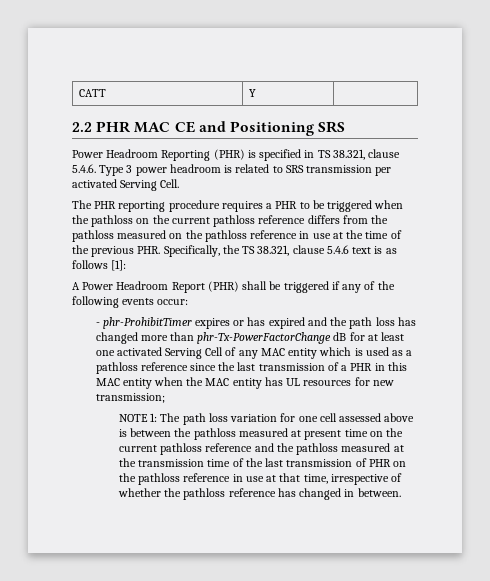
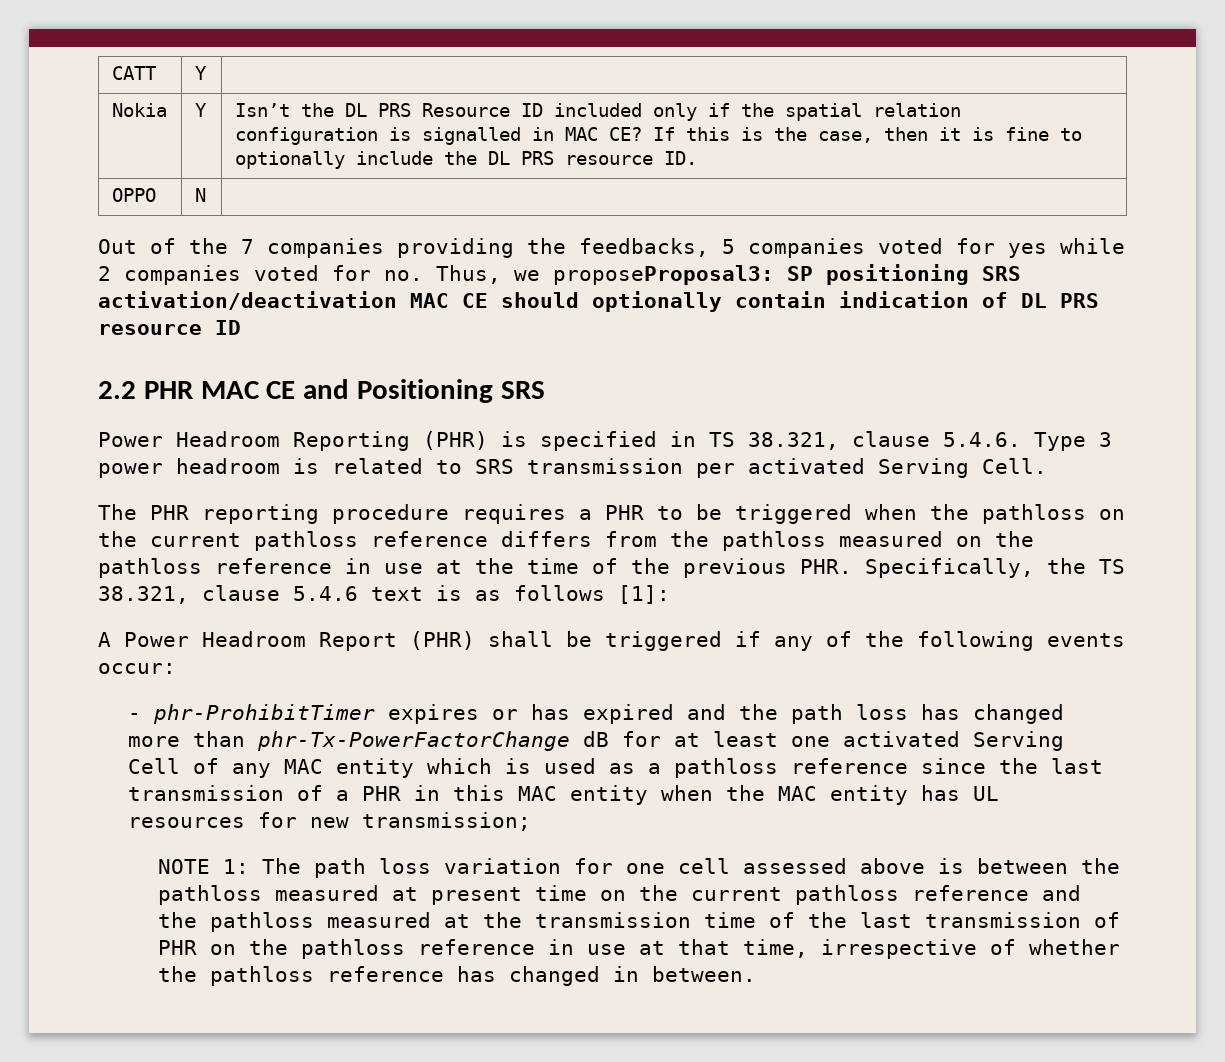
+ Nokia | Y | Isn’t the DL PRS Resource ID included only if the spatial relation configuration is signalled in MAC CE? If this is the case, then it is fine to optionally include the DL PRS resource ID.
+ OPPO | N |
+ Out of the 7 companies providing the feedbacks, 5 companies voted for yes while 2 companies voted for no. Thus, we proposeProposal3: SP positioning SRS activation/deactivation MAC CE should optionally contain indication of DL PRS resource ID

